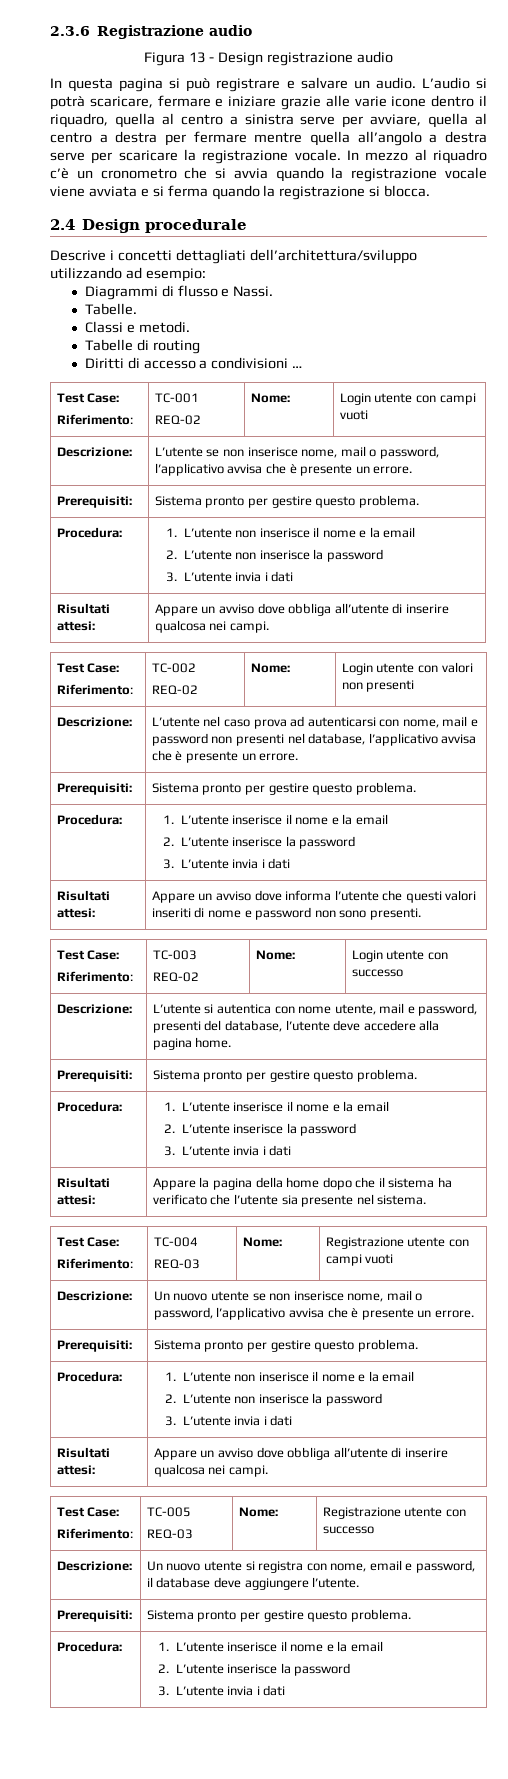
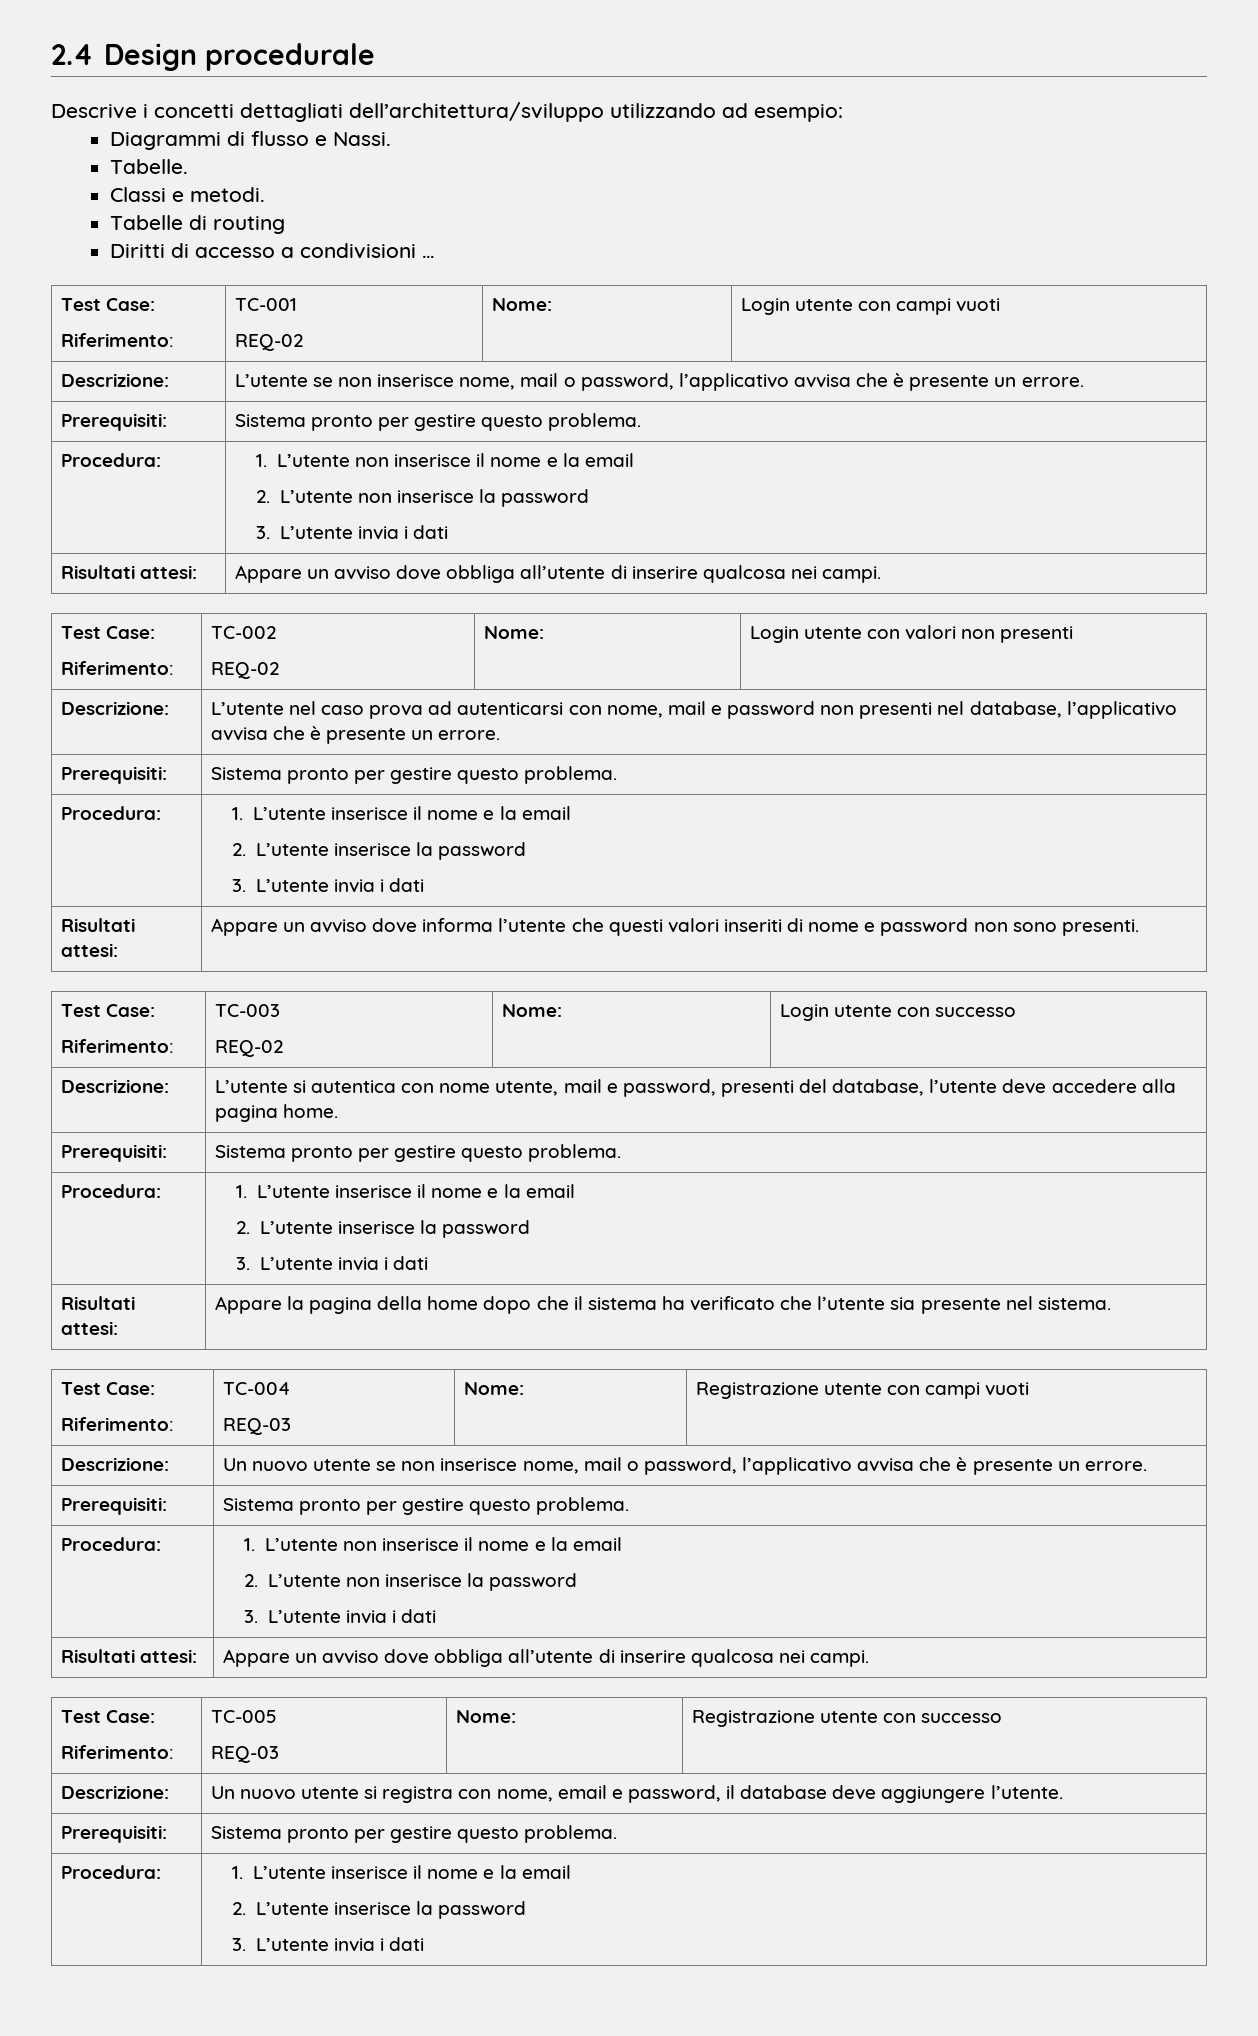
- 2.3.6 Registrazione audio
- Figura 13 - Design registrazione audio
- In questa pagina si può registrare e salvare un audio. L’audio si potrà scaricare, fermare e iniziare grazie alle varie icone dentro il riquadro, quella al centro a sinistra serve per avviare, quella al centro a destra per fermare mentre quella all’angolo a destra serve per scaricare la registrazione vocale. In mezzo al riquadro c’è un cronometro che si avvia quando la registrazione vocale viene avviata e si ferma quando la registrazione si blocca.

